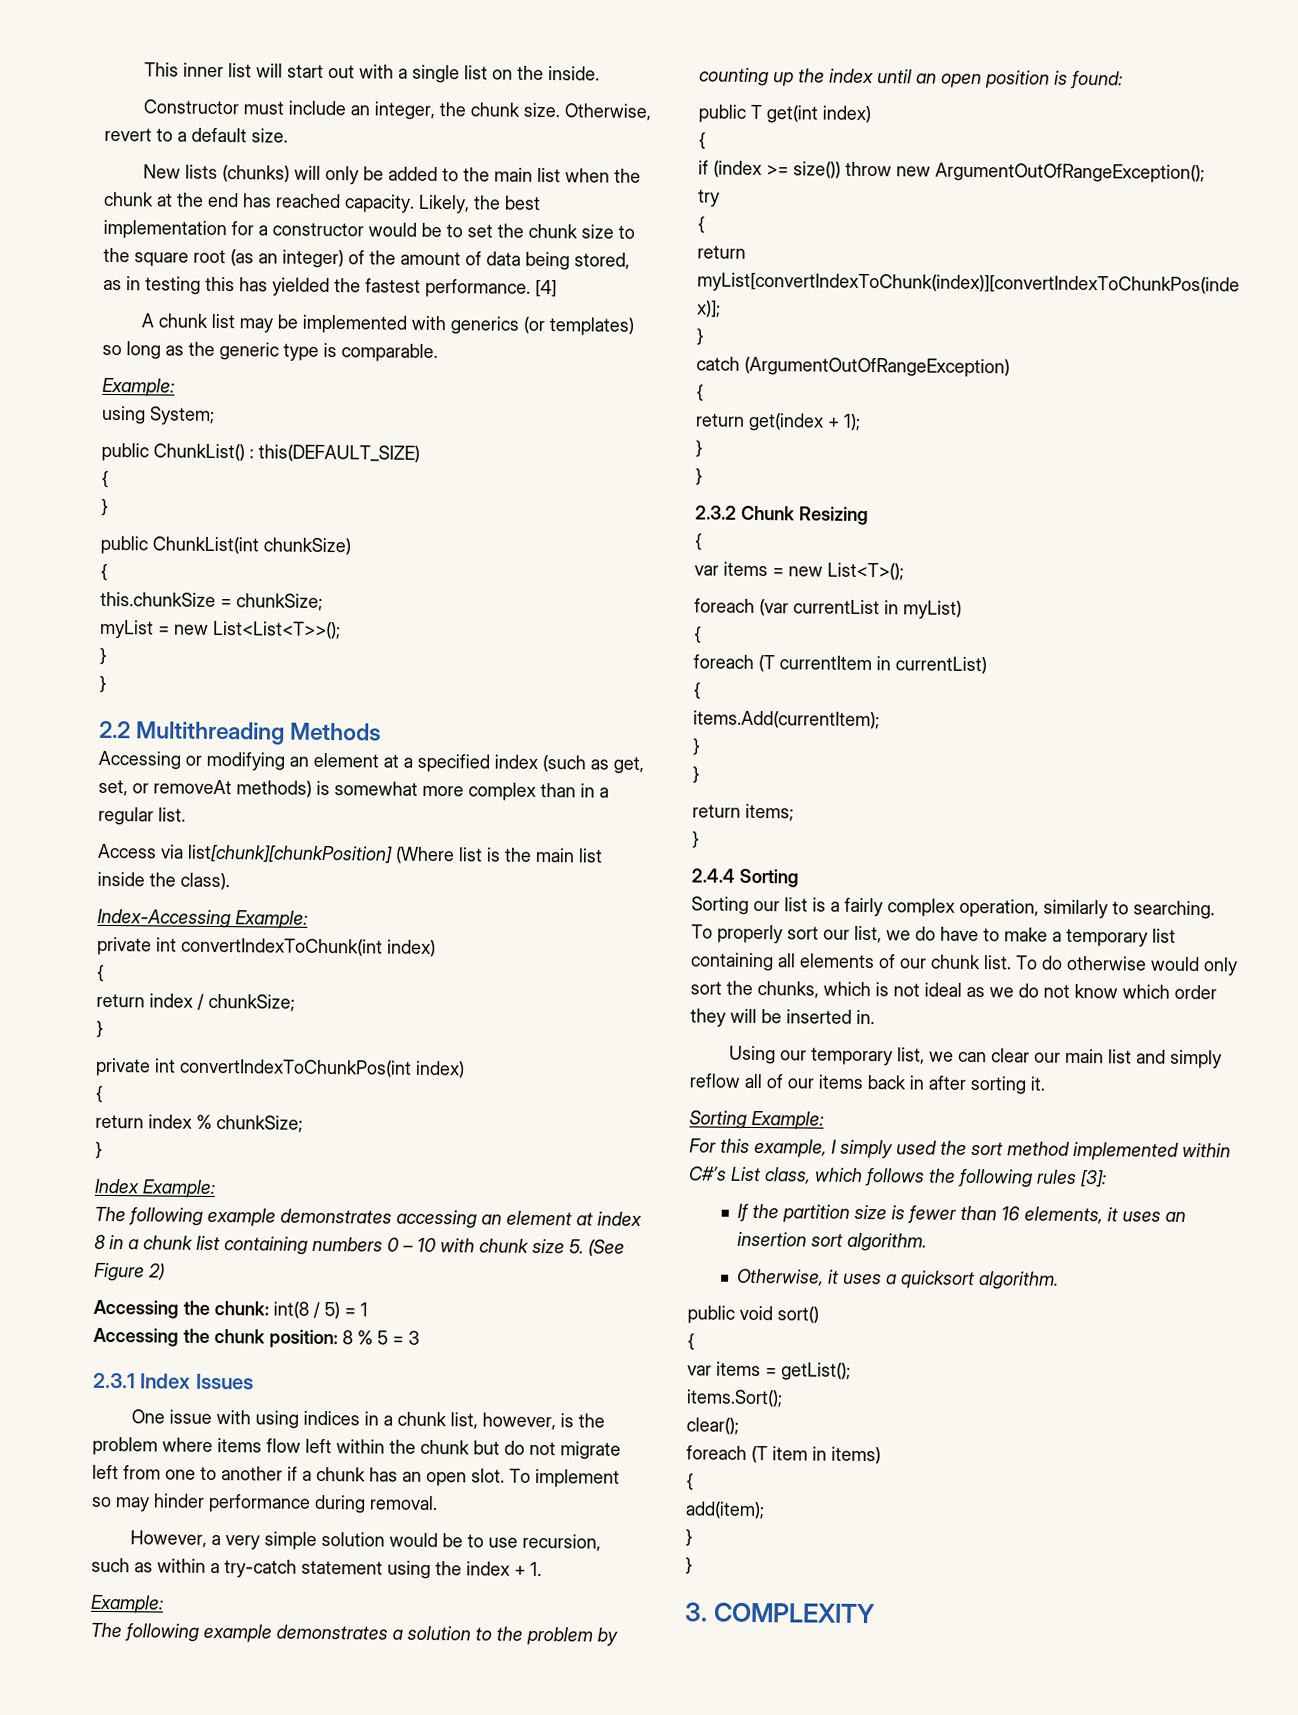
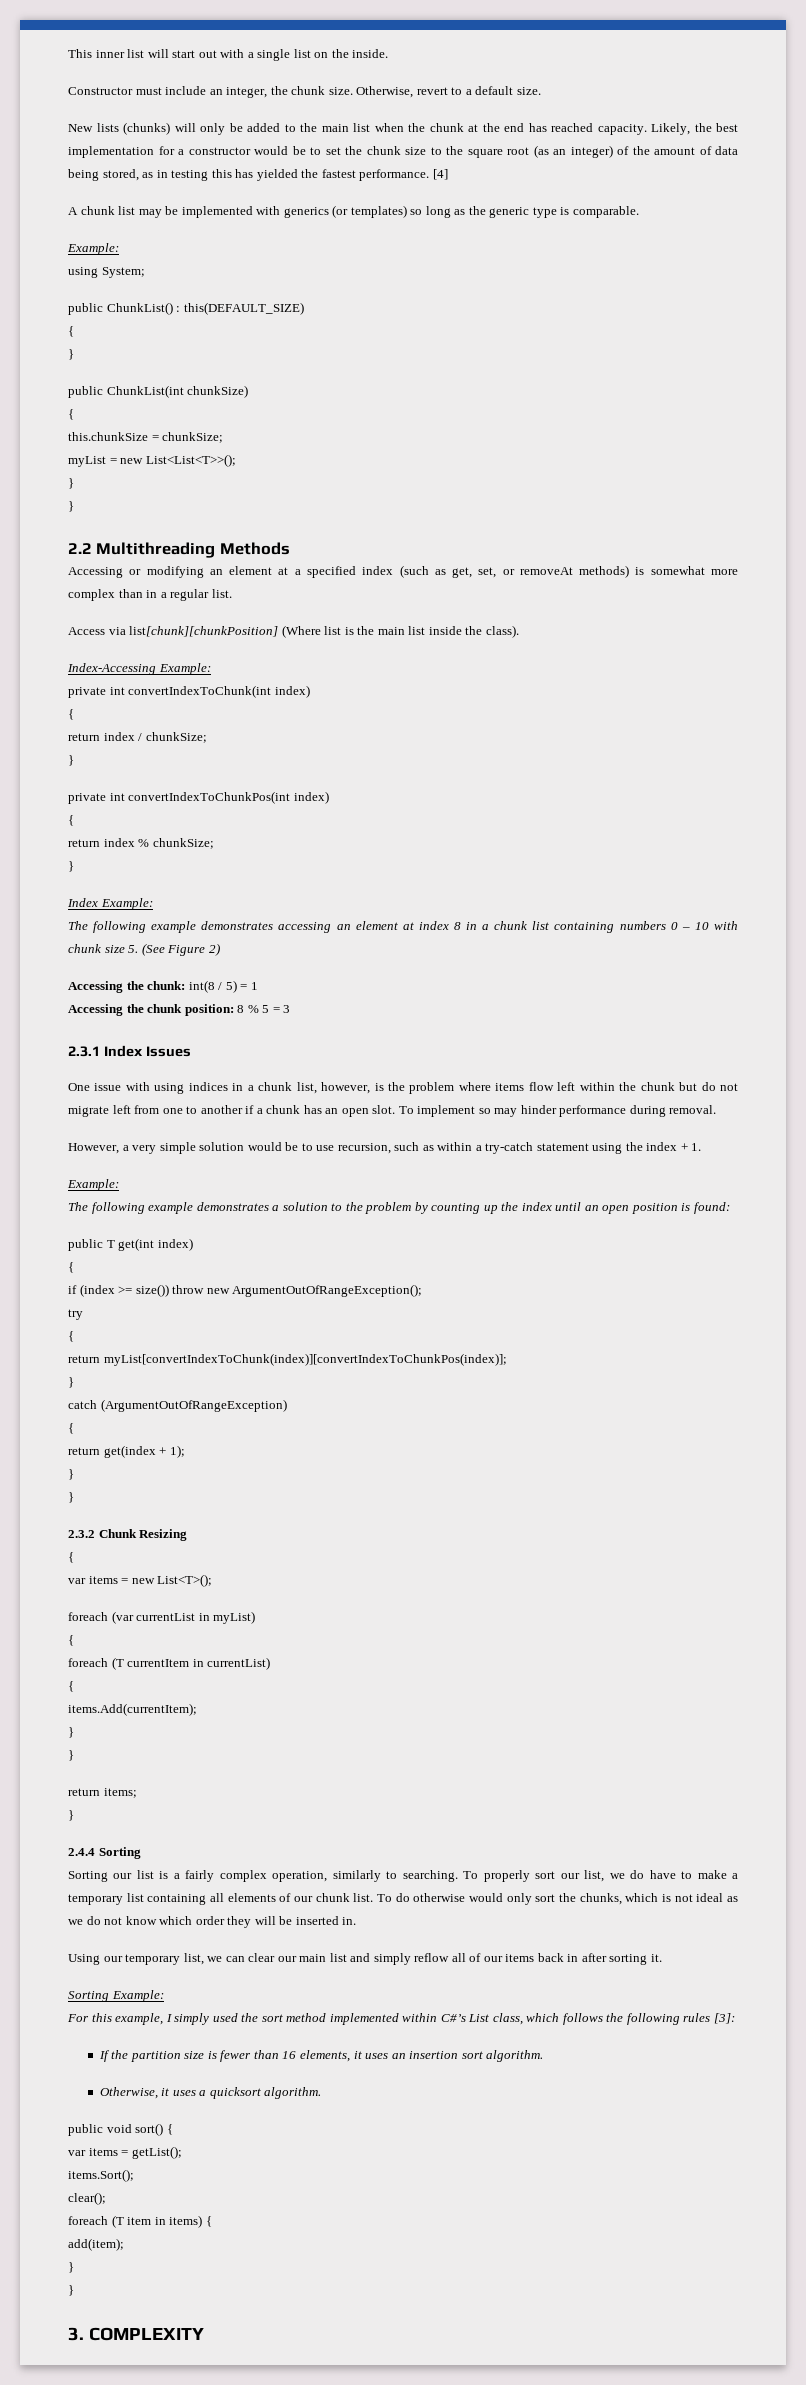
- public void sort()
- {
+ public void sort() {
- foreach (T item in items)
- {
+ foreach (T item in items) {

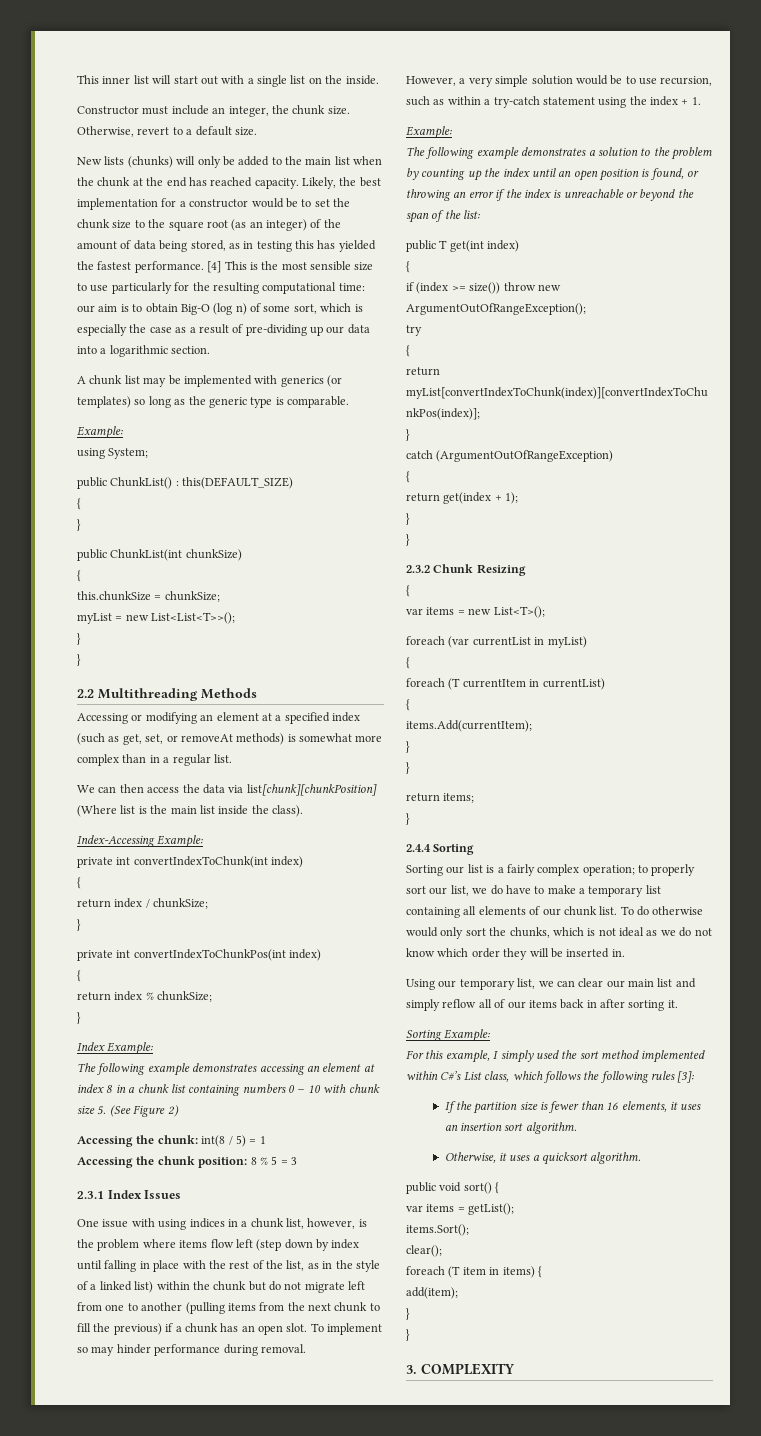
- [4]
+ [4] This is the most sensible size to use particularly for the resulting computational time: our aim is to obtain Big-O (log n) of some sort, which is especially the case as a result of pre-dividing up our data into a logarithmic section.
- Access via list[chunk][chunkPosition] (Where list is the main list inside the class).
+ We can then access the data via list[chunk][chunkPosition] (Where list is the main list inside the class).
- One issue with using indices in a chunk list, however, is the problem where items flow left within the chunk but do not migrate left from one to another if a chunk has an open slot.
+ One issue with using indices in a chunk list, however, is the problem where items flow left (step down by index until falling in place with the rest of the list, as in the style of a linked list) within the chunk but do not migrate left from one to another (pulling items from the next chunk to fill the previous) if a chunk has an open slot.
- The following example demonstrates a solution to the problem by counting up the index until an open position is found:
+ The following example demonstrates a solution to the problem by counting up the index until an open position is found, or throwing an error if the index is unreachable or beyond the span of the list:
- Sorting our list is a fairly complex operation, similarly to searching. To properly sort our list, we do have to make a temporary list containing all elements of our chunk list.
+ Sorting our list is a fairly complex operation; to properly sort our list, we do have to make a temporary list containing all elements of our chunk list.

